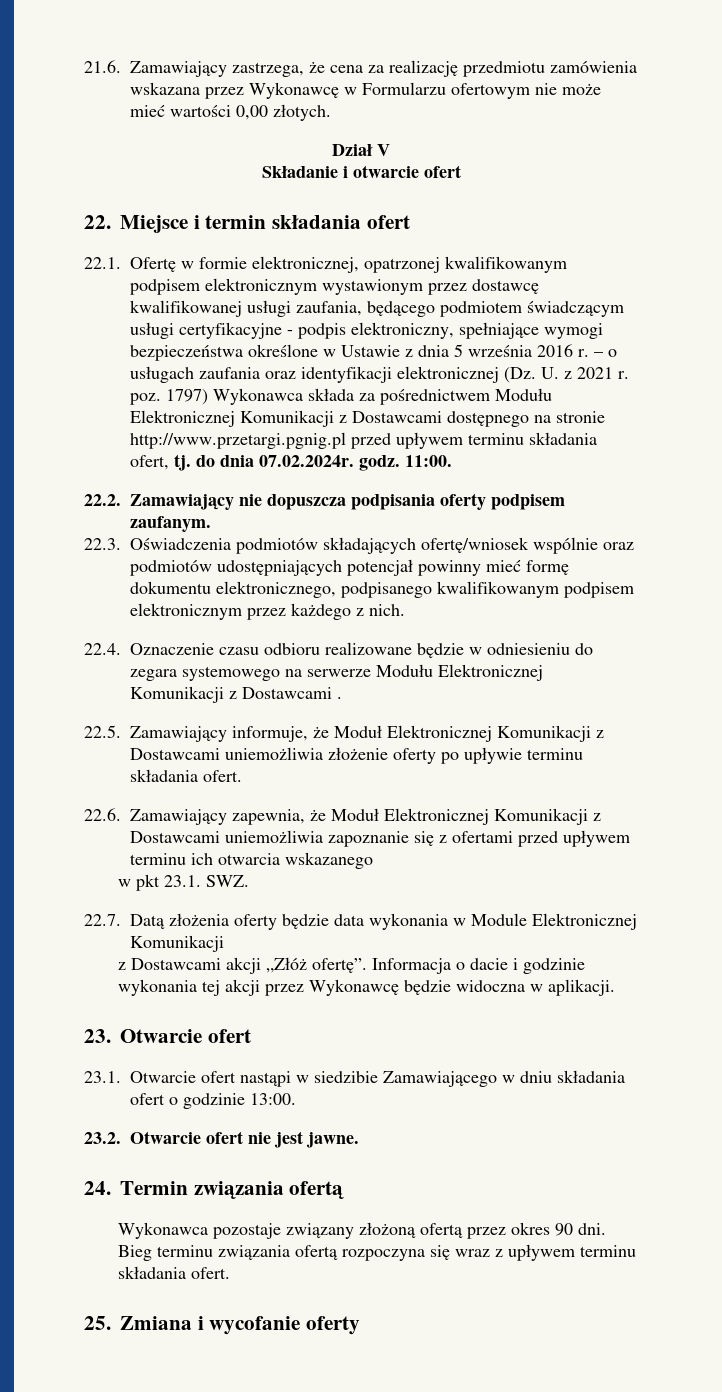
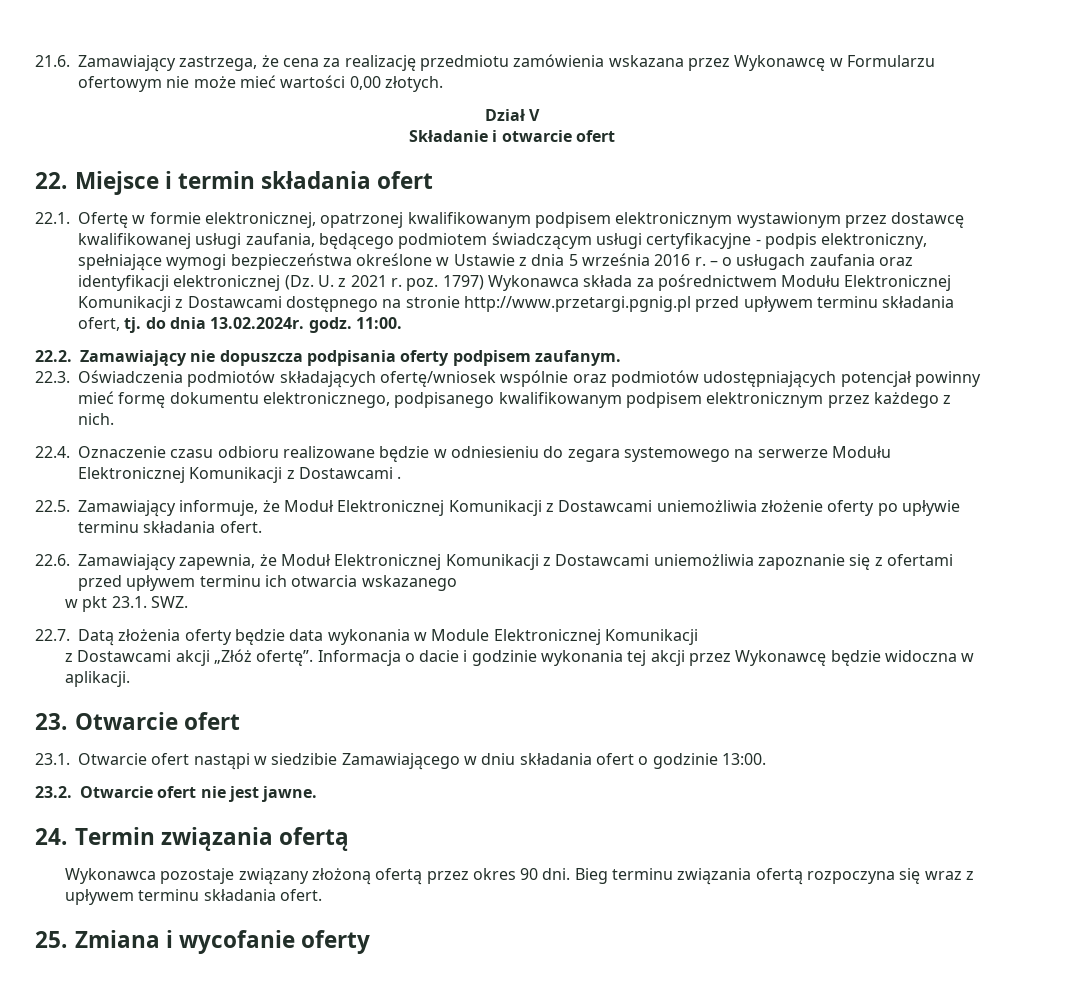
- – o usługach zaufania oraz identyfikacji elektronicznej (Dz. U. z 2021 r. poz. 1797) Wykonawca składa za pośrednictwem Modułu Elektronicznej Komunikacji z Dostawcami dostępnego na stronie http://www.przetargi.pgnig.pl przed upływem terminu składania ofert, tj. do dnia 07.02.2024r. godz.
+ – o usługach zaufania oraz identyfikacji elektronicznej (Dz. U. z 2021 r. poz. 1797) Wykonawca składa za pośrednictwem Modułu Elektronicznej Komunikacji z Dostawcami dostępnego na stronie http://www.przetargi.pgnig.pl przed upływem terminu składania ofert, tj. do dnia 13.02.2024r. godz.

